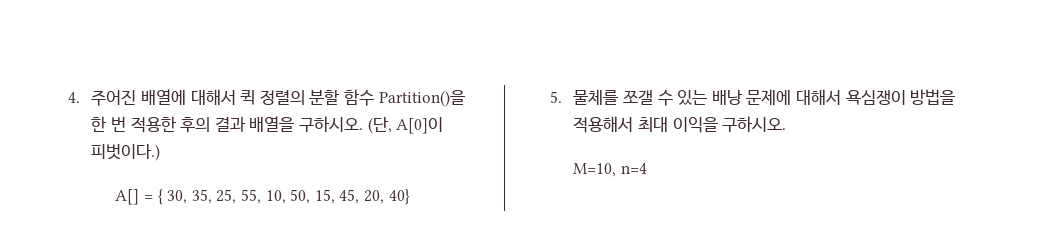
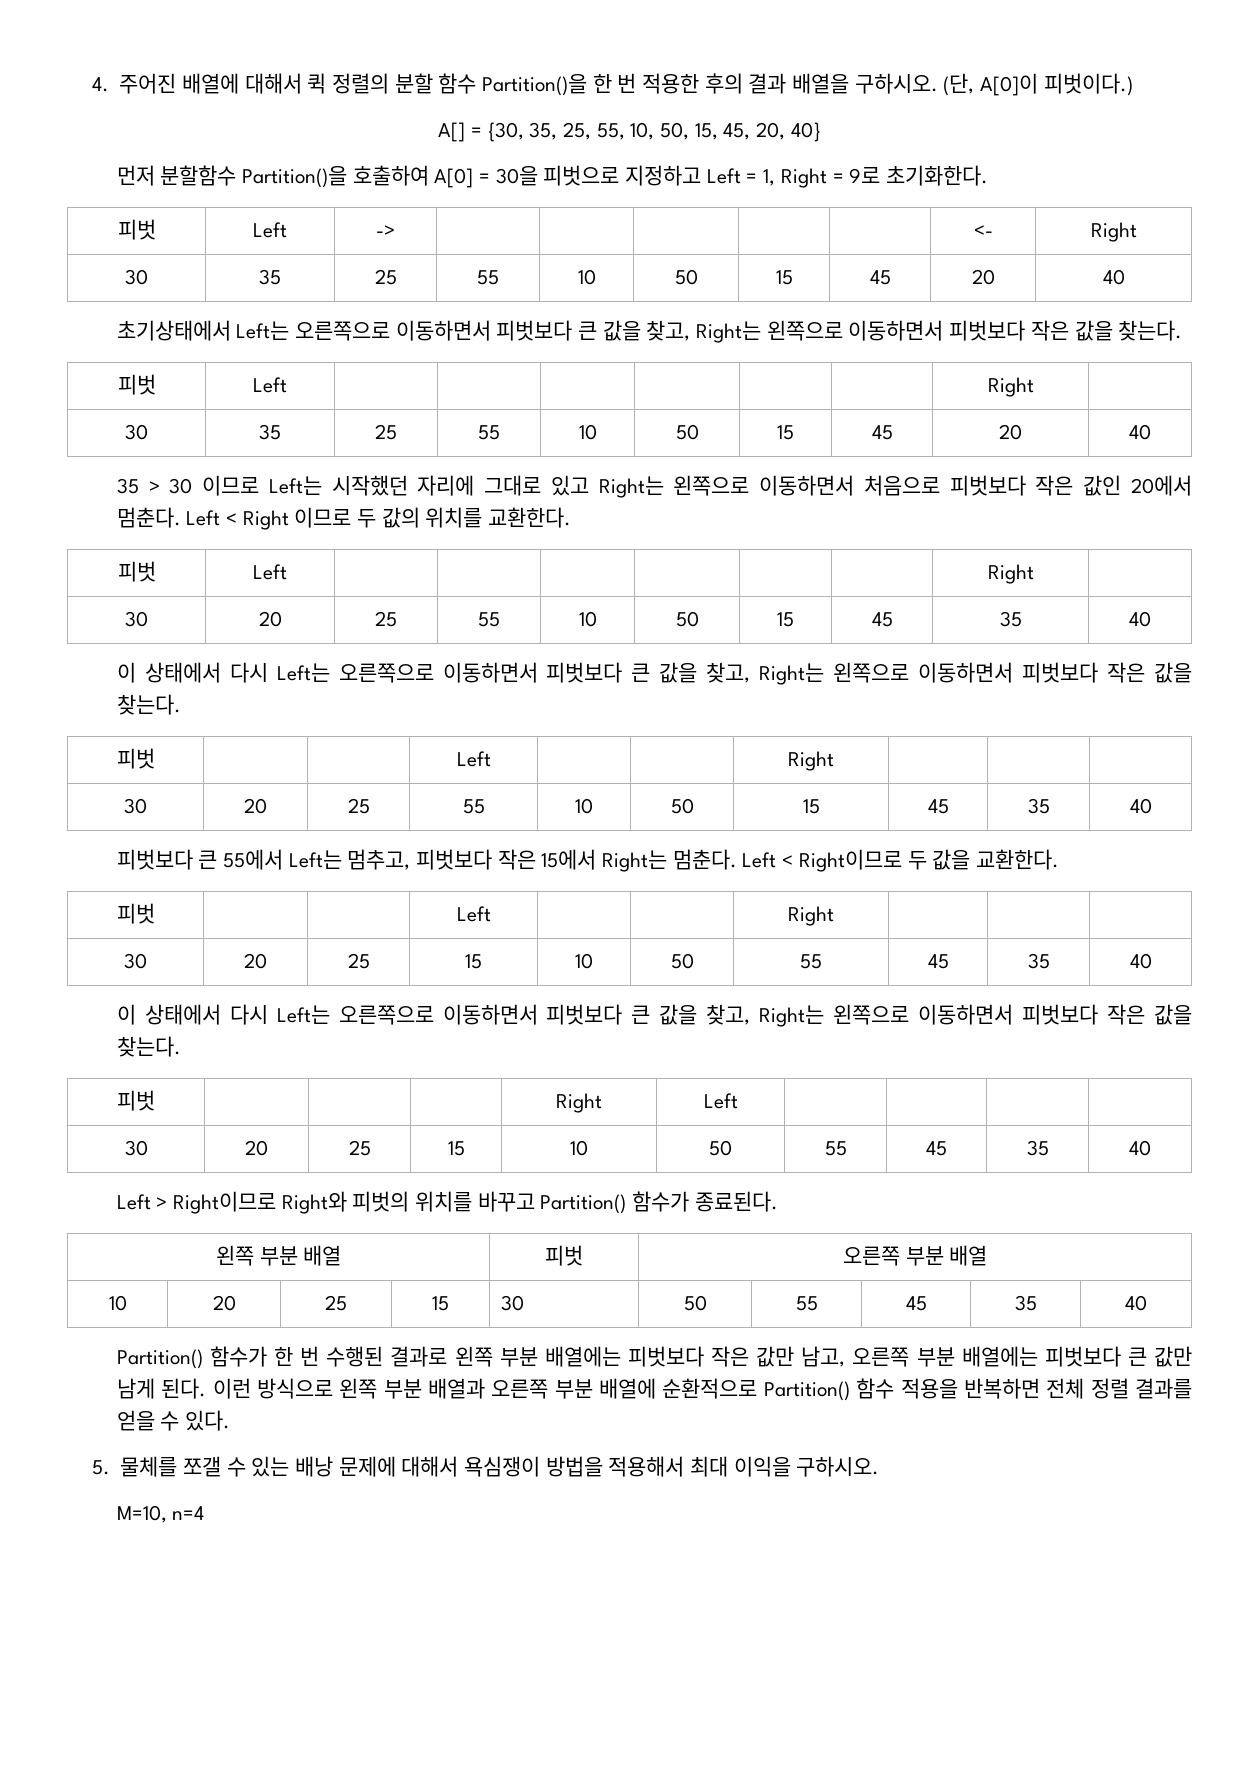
- A[] = { 30, 35, 25, 55, 10, 50, 15, 45, 20, 40}
+ A[] = {30, 35, 25, 55, 10, 50, 15, 45, 20, 40}
+ 먼저 분할함수 Partition()을 호출하여 A[0] = 30을 피벗으로 지정하고 Left = 1, Right = 9로 초기화한다.
+ 피벗 | Left | -> | | | | | | <- | Right
+ 30 | 35 | 25 | 55 | 10 | 50 | 15 | 45 | 20 | 40
+ 초기상태에서 Left는 오른쪽으로 이동하면서 피벗보다 큰 값을 찾고, Right는 왼쪽으로 이동하면서 피벗보다 작은 값을 찾는다.
+ 피벗 | Left | | | | | | | Right |
+ 30 | 35 | 25 | 55 | 10 | 50 | 15 | 45 | 20 | 40
+ 35 > 30 이므로 Left는 시작했던 자리에 그대로 있고 Right는 왼쪽으로 이동하면서 처음으로 피벗보다 작은 값인 20에서 멈춘다. Left < Right 이므로 두 값의 위치를 교환한다.
+ 피벗 | Left | | | | | | | Right |
+ 30 | 20 | 25 | 55 | 10 | 50 | 15 | 45 | 35 | 40
+ 이 상태에서 다시 Left는 오른쪽으로 이동하면서 피벗보다 큰 값을 찾고, Right는 왼쪽으로 이동하면서 피벗보다 작은 값을 찾는다.
+ 피벗 | | | Left | | | Right | | |
+ 30 | 20 | 25 | 55 | 10 | 50 | 15 | 45 | 35 | 40
+ 피벗보다 큰 55에서 Left는 멈추고, 피벗보다 작은 15에서 Right는 멈춘다. Left < Right이므로 두 값을 교환한다.
+ 피벗 | | | Left | | | Right | | |
+ 30 | 20 | 25 | 15 | 10 | 50 | 55 | 45 | 35 | 40
+ 이 상태에서 다시 Left는 오른쪽으로 이동하면서 피벗보다 큰 값을 찾고, Right는 왼쪽으로 이동하면서 피벗보다 작은 값을 찾는다.
+ 피벗 | | | | Right | Left | | | |
+ 30 | 20 | 25 | 15 | 10 | 50 | 55 | 45 | 35 | 40
+ Left > Right이므로 Right와 피벗의 위치를 바꾸고 Partition() 함수가 종료된다.
+ 왼쪽 부분 배열 | 피벗 | 오른쪽 부분 배열
+ 10 | 20 | 25 | 15 | 30 | 50 | 55 | 45 | 35 | 40
+ Partition() 함수가 한 번 수행된 결과로 왼쪽 부분 배열에는 피벗보다 작은 값만 남고, 오른쪽 부분 배열에는 피벗보다 큰 값만 남게 된다. 이런 방식으로 왼쪽 부분 배열과 오른쪽 부분 배열에 순환적으로 Partition() 함수 적용을 반복하면 전체 정렬 결과를 얻을 수 있다.

